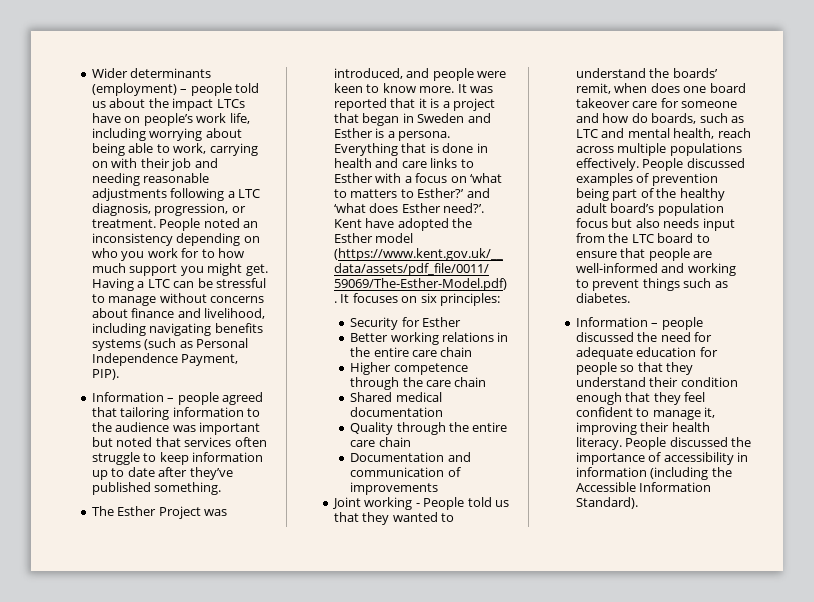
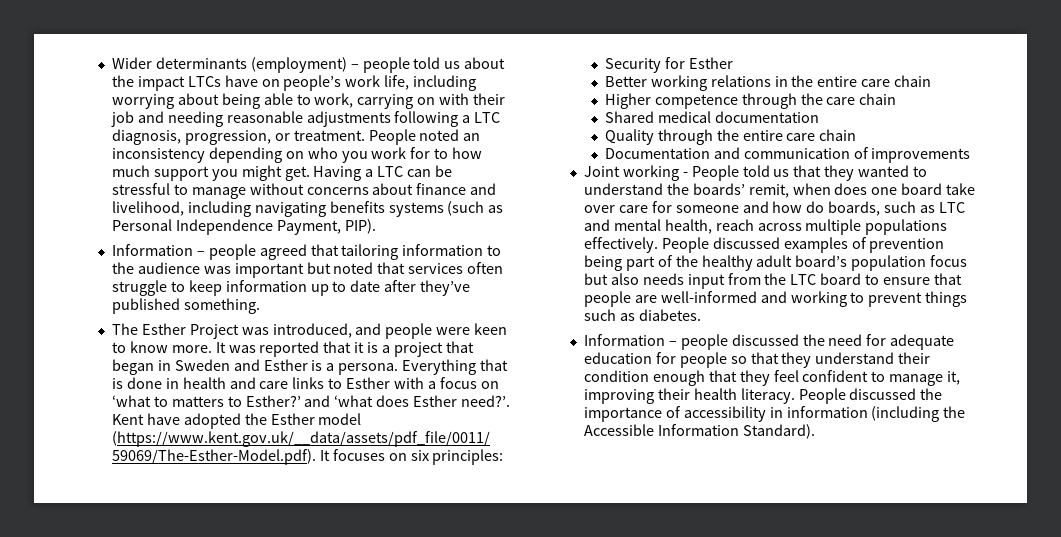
- Joint working - People told us that they wanted to understand the boards’ remit, when does one board takeover care for someone and how do boards, such as LTC and mental health, reach across multiple populations effectively.
+ Joint working - People told us that they wanted to understand the boards’ remit, when does one board take over care for someone and how do boards, such as LTC and mental health, reach across multiple populations effectively.

